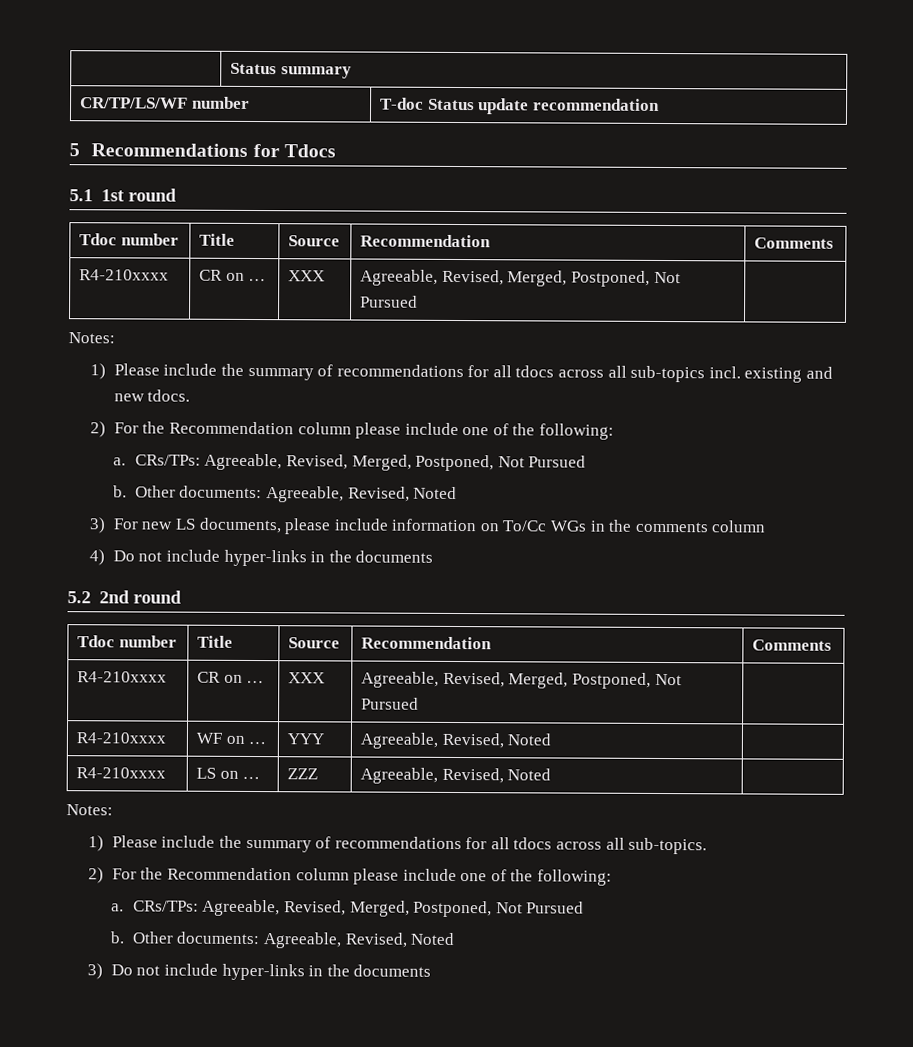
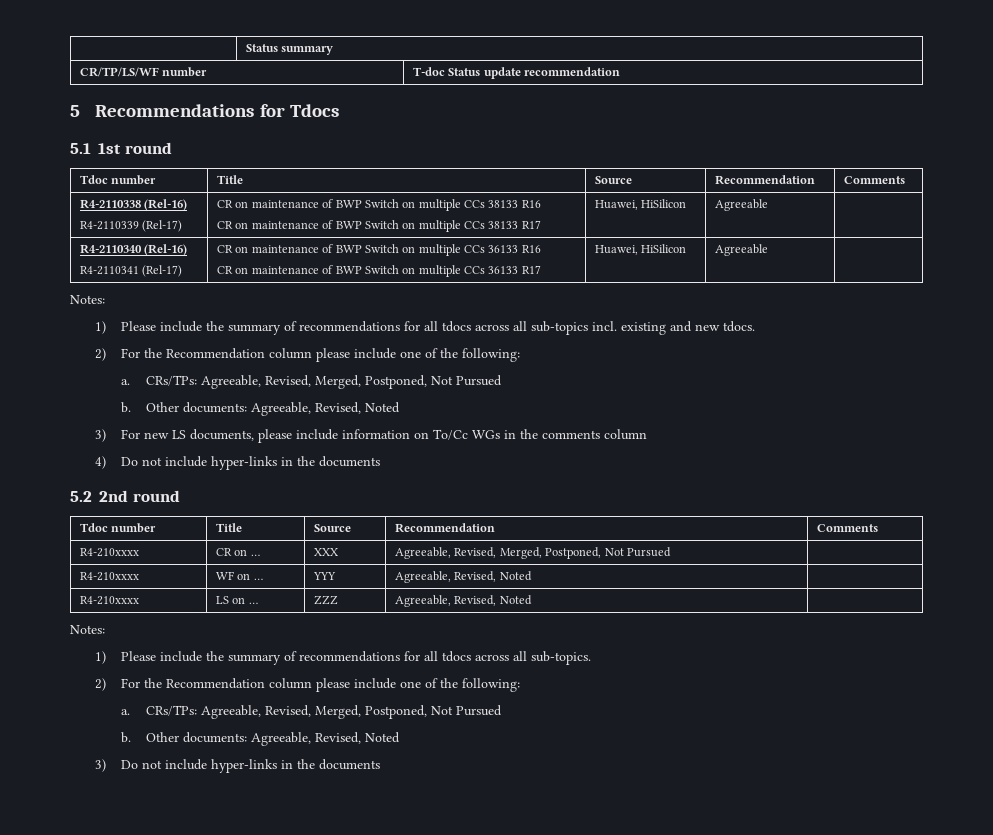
  5.1 1st round
  Tdoc number | Title | Source | Recommendation | Comments
- R4-210xxxx | CR on … | XXX | Agreeable, Revised, Merged, Postponed, Not Pursued |
+ R4-2110338 (Rel-16)
+ R4-2110339 (Rel-17) | CR on maintenance of BWP Switch on multiple CCs 38133 R16
+ CR on maintenance of BWP Switch on multiple CCs 38133 R17 | Huawei, HiSilicon | Agreeable |
+ R4-2110340 (Rel-16)
+ R4-2110341 (Rel-17) | CR on maintenance of BWP Switch on multiple CCs 36133 R16
+ CR on maintenance of BWP Switch on multiple CCs 36133 R17 | Huawei, HiSilicon | Agreeable |

